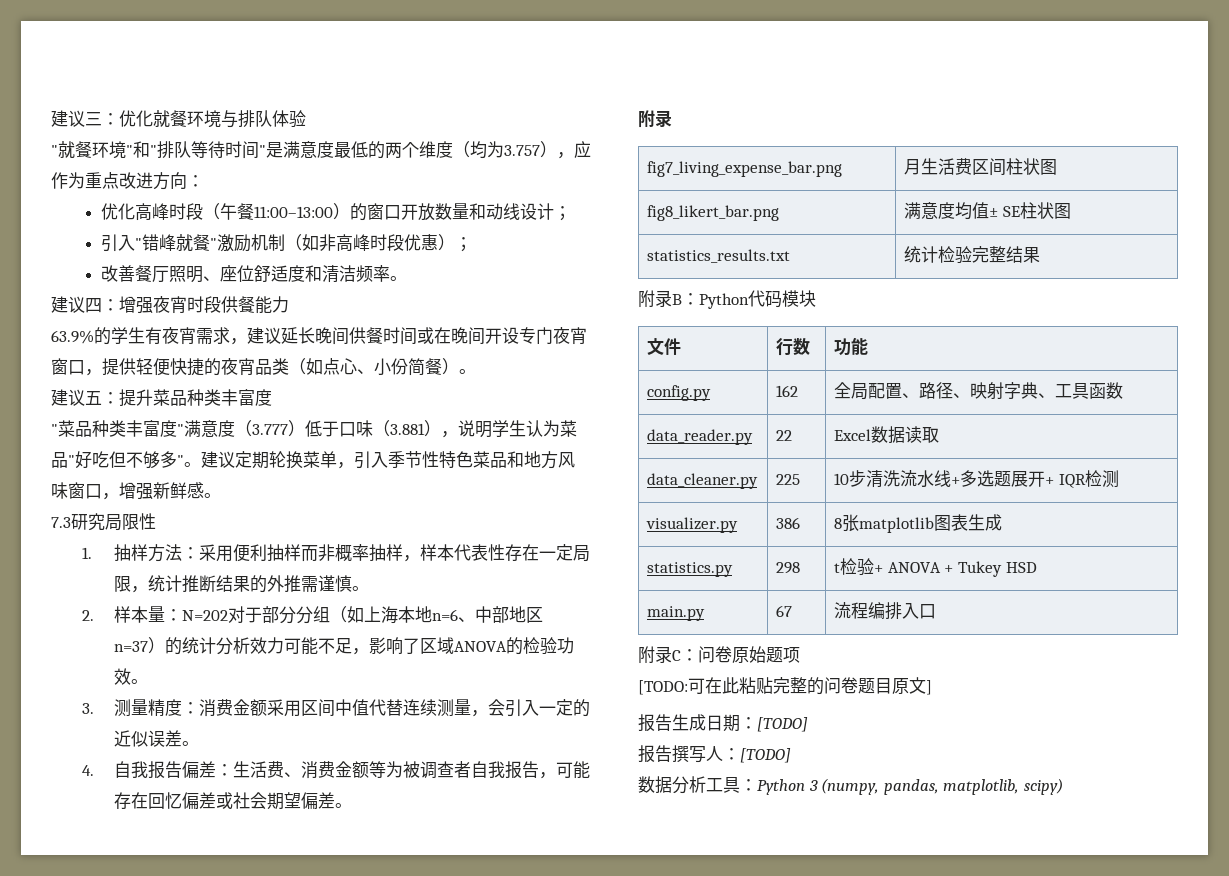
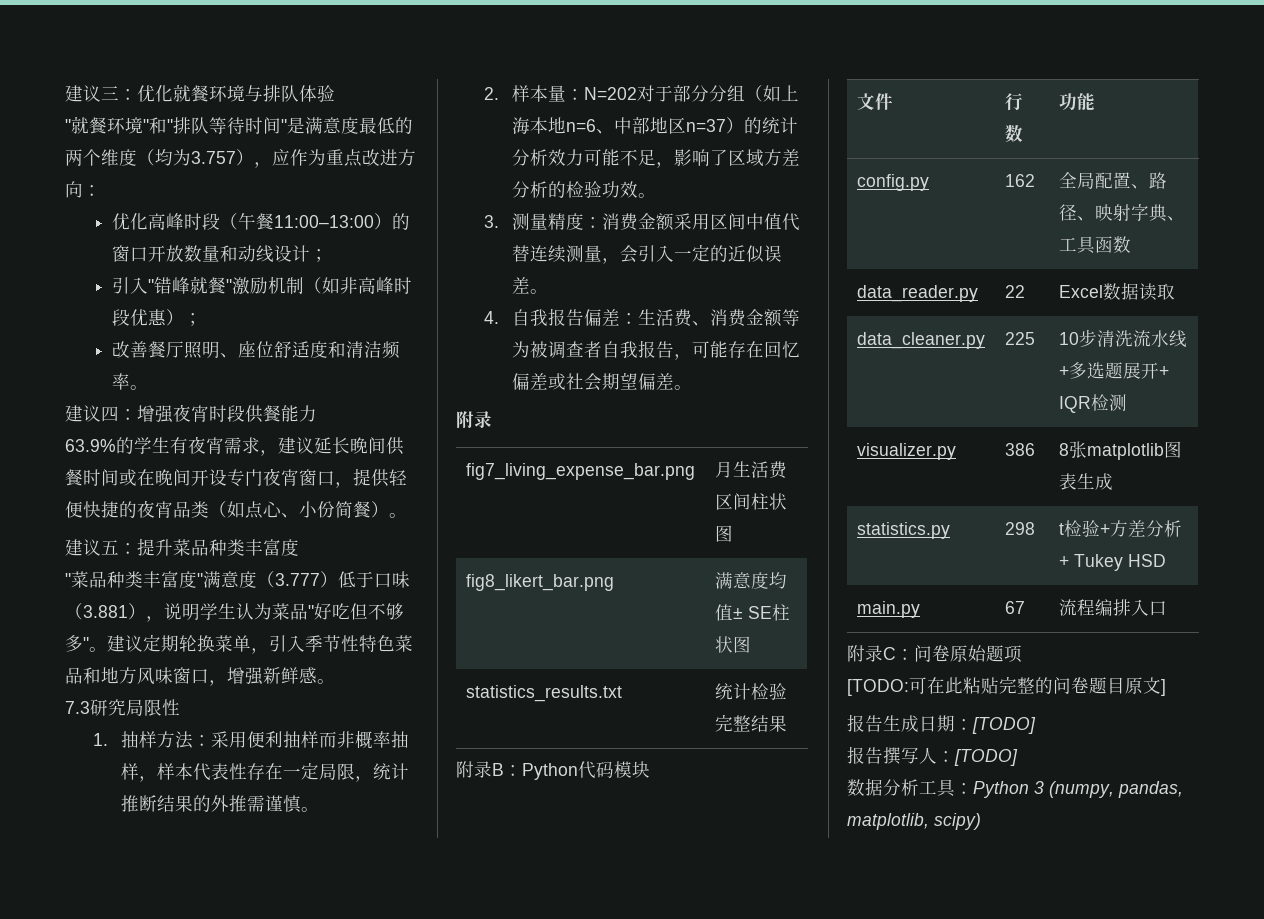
- 2.样本量：N=202对于部分分组（如上海本地n=6、中部地区n=37）的统计分析效力可能不足，影响了区域ANOVA的检验功效。
+ 2.样本量：N=202对于部分分组（如上海本地n=6、中部地区n=37）的统计分析效力可能不足，影响了区域方差分析的检验功效。
- statistics.py | 298 | t检验+ ANOVA + Tukey HSD
+ statistics.py | 298 | t检验+方差分析+ Tukey HSD

